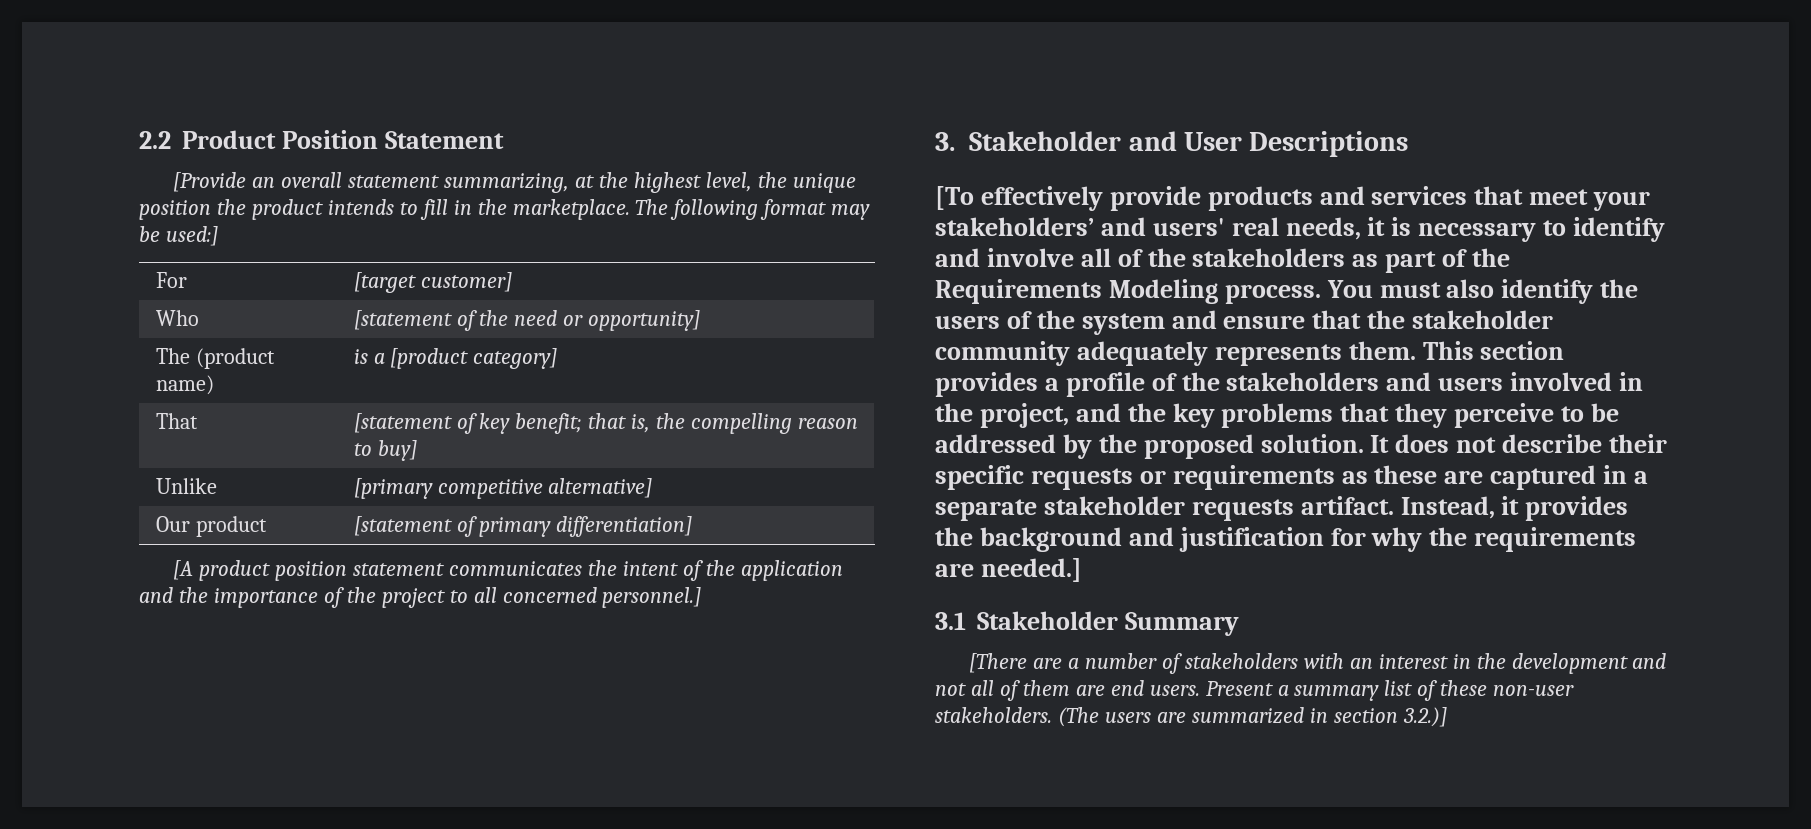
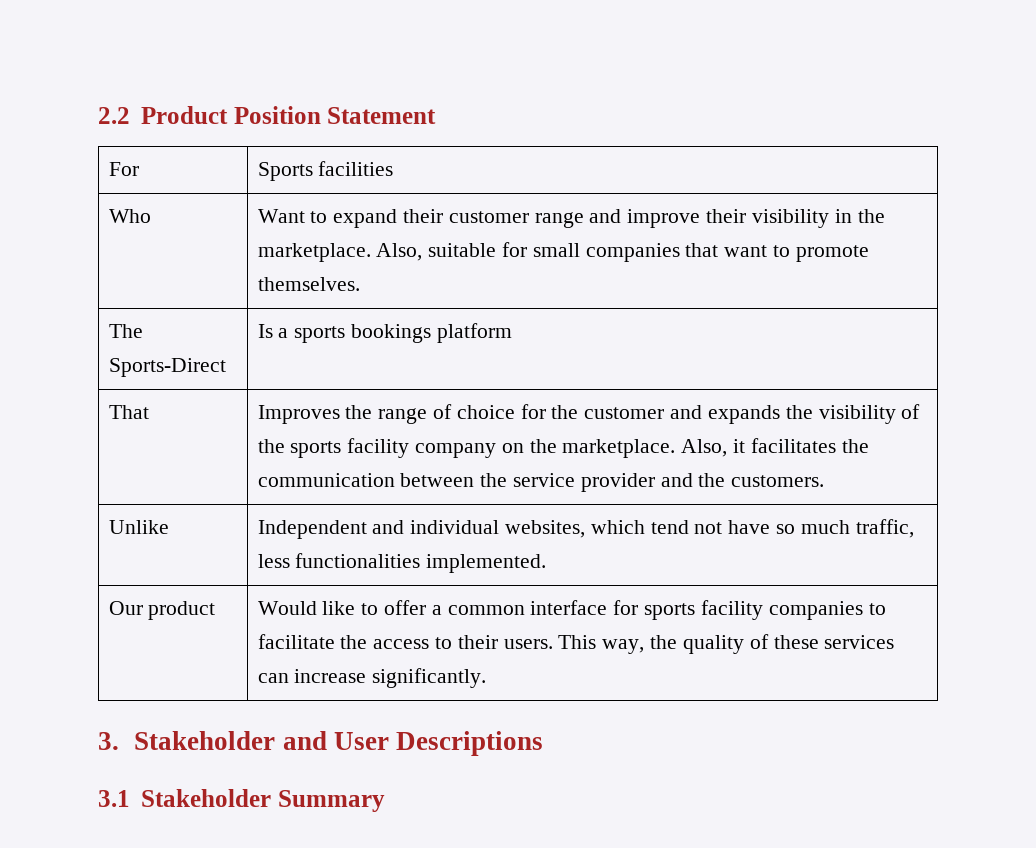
- [Provide an overall statement summarizing, at the highest level, the unique position the product intends to fill in the marketplace. The following format may be used:]
- For | [target customer]
- Who | [statement of the need or opportunity]
- The (product name) | is a [product category]
- That | [statement of key benefit; that is, the compelling reason to buy]
- Unlike | [primary competitive alternative]
- Our product | [statement of primary differentiation]
- [A product position statement communicates the intent of the application and the importance of the project to all concerned personnel.]
+ For | Sports facilities
+ Who | Want to expand their customer range and improve their visibility in the marketplace. Also, suitable for small companies that want to promote themselves.
+ The Sports-Direct | Is a sports bookings platform
+ That | Improves the range of choice for the customer and expands the visibility of the sports facility company on the marketplace. Also, it facilitates the communication between the service provider and the customers.
+ Unlike | Independent and individual websites, which tend not have so much traffic, less functionalities implemented.
+ Our product | Would like to offer a common interface for sports facility companies to facilitate the access to their users. This way, the quality of these services can increase significantly.
- [To effectively provide products and services that meet your stakeholders’ and users' real needs, it is necessary to identify and involve all of the stakeholders as part of the Requirements Modeling process. You must also identify the users of the system and ensure that the stakeholder community adequately represents them. This section provides a profile of the stakeholders and users involved in the project, and the key problems that they perceive to be addressed by the proposed solution. It does not describe their specific requests or requirements as these are captured in a separate stakeholder requests artifact. Instead, it provides the background and justification for why the requirements are needed.]
  3.1 Stakeholder Summary
- [There are a number of stakeholders with an interest in the development and not all of them are end users. Present a summary list of these non-user stakeholders. (The users are summarized in section 3.2.)]

